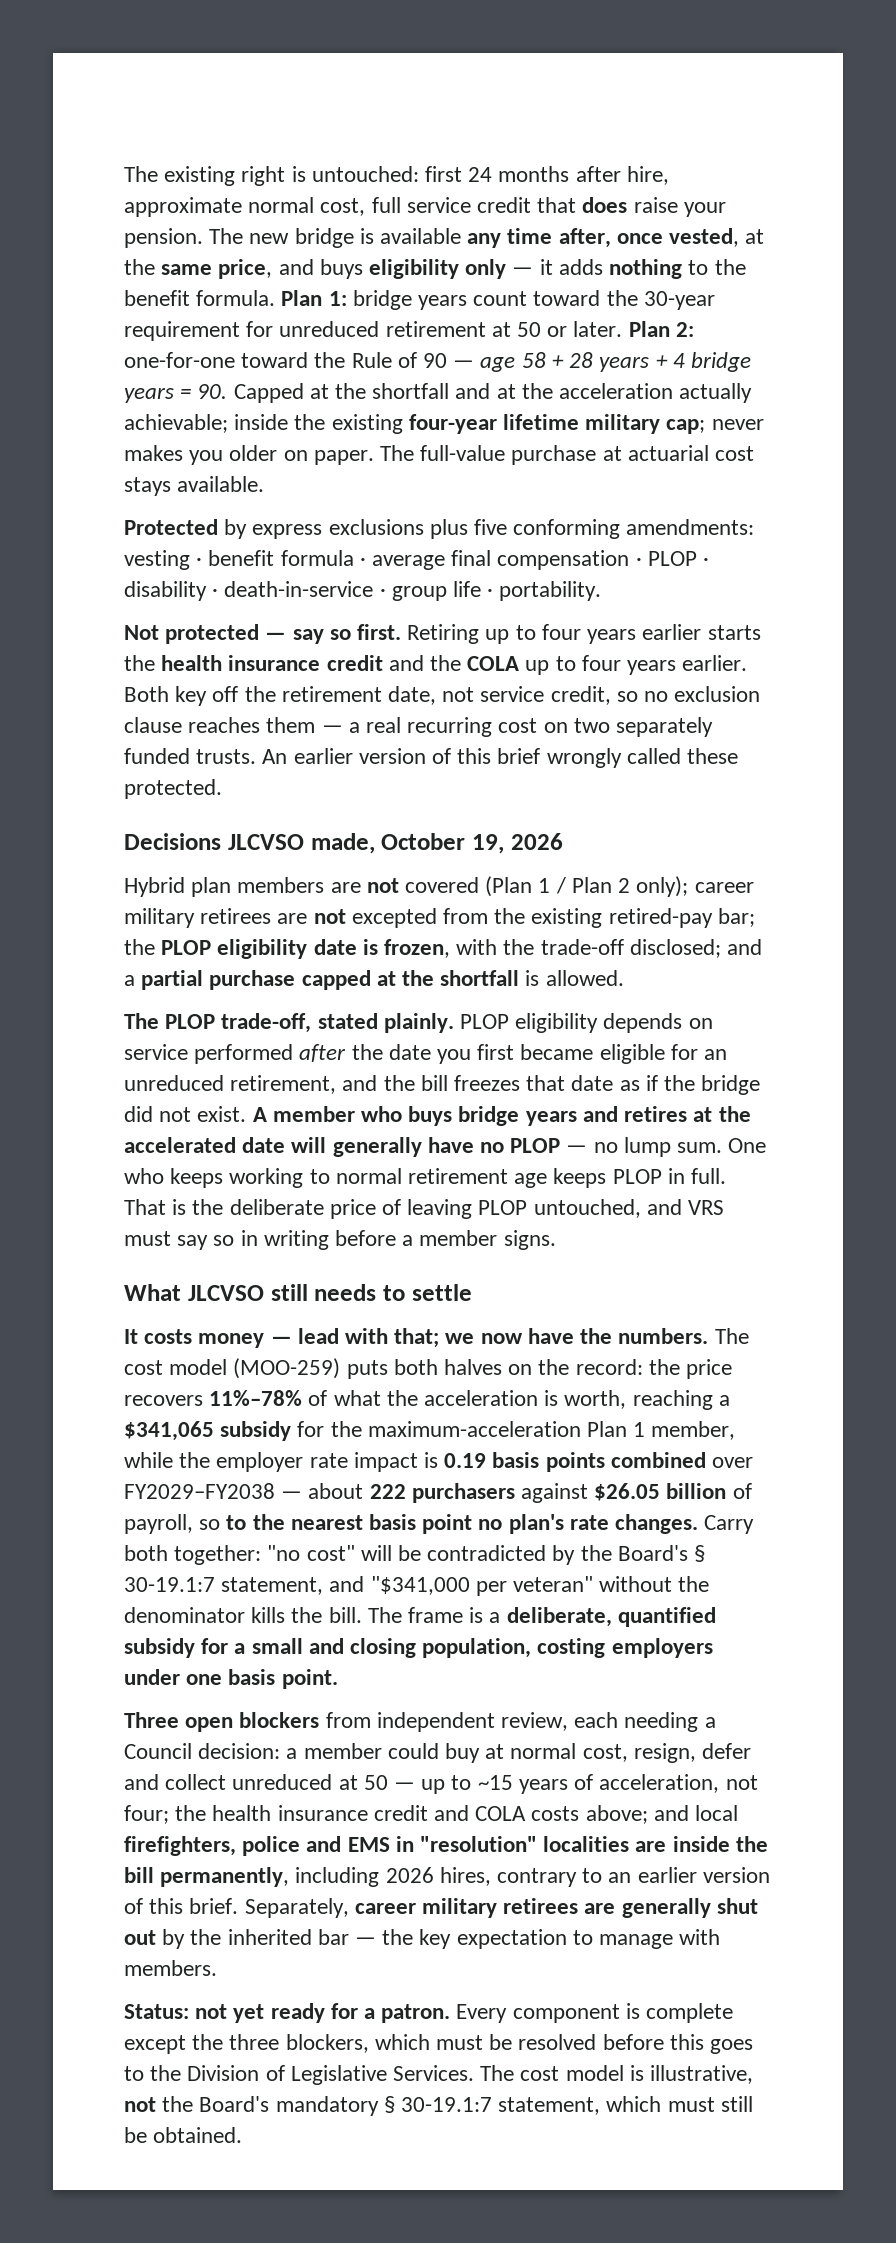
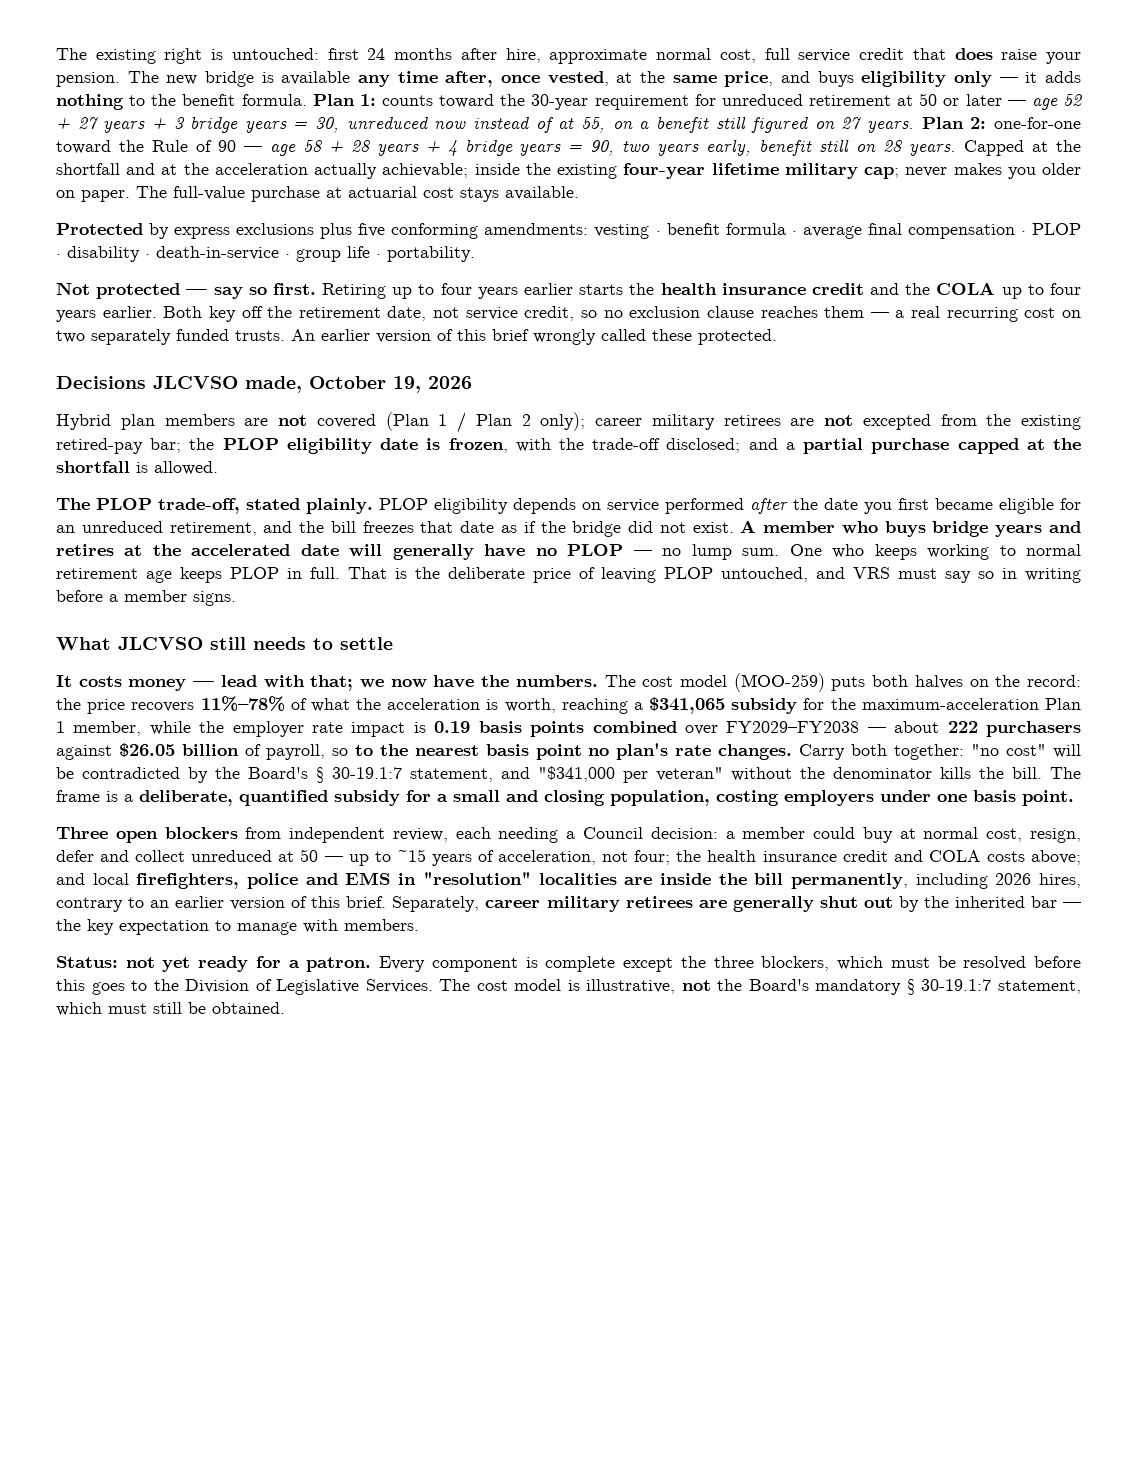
- Plan 1: bridge years count toward the 30-year requirement for unreduced retirement at 50 or later.
+ Plan 1: counts toward the 30-year requirement for unreduced retirement at 50 or later — age 52 + 27 years + 3 bridge years = 30, unreduced now instead of at 55, on a benefit still figured on 27 years.
- Plan 2: one-for-one toward the Rule of 90 — age 58 + 28 years + 4 bridge years = 90. Capped at the shortfall and at the acceleration actually achievable; inside the existing four-year lifetime military cap; never makes you older on paper.
+ Plan 2: one-for-one toward the Rule of 90 — age 58 + 28 years + 4 bridge years = 90, two years early, benefit still on 28 years. Capped at the shortfall and at the acceleration actually achievable; inside the existing four-year lifetime military cap; never makes you older on paper.

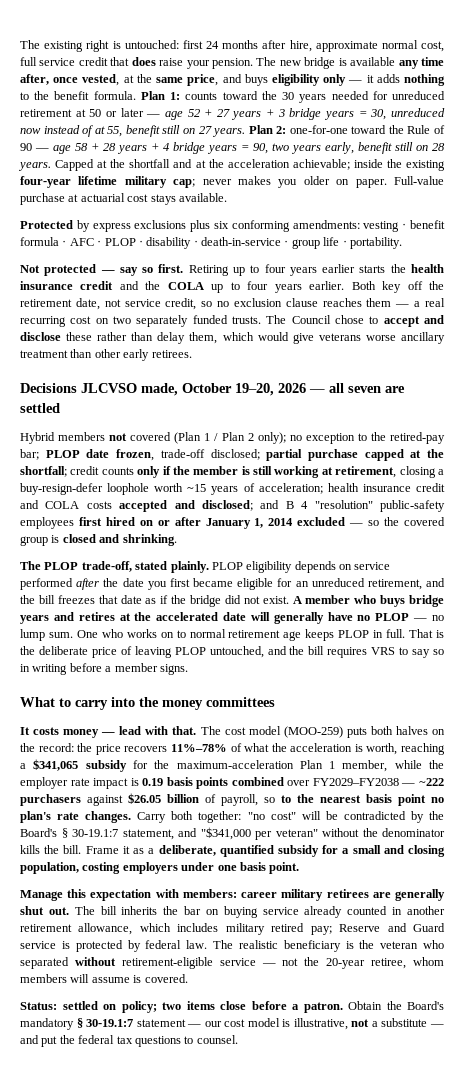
- Plan 1: counts toward the 30-year requirement for unreduced retirement at 50 or later — age 52 + 27 years + 3 bridge years = 30, unreduced now instead of at 55, on a benefit still figured on 27 years.
+ Plan 1: counts toward the 30 years needed for unreduced retirement at 50 or later — age 52 + 27 years + 3 bridge years = 30, unreduced now instead of at 55, benefit still on 27 years.
- Capped at the shortfall and at the acceleration actually achievable; inside the existing four-year lifetime military cap; never makes you older on paper.
+ Capped at the shortfall and at the acceleration achievable; inside the existing four-year lifetime military cap; never makes you older on paper.
- The full-value purchase at actuarial cost stays available.
+ Full-value purchase at actuarial cost stays available.
- Protected by express exclusions plus five conforming amendments: vesting · benefit formula · average final compensation · PLOP · disability · death-in-service · group life · portability.
+ Protected by express exclusions plus six conforming amendments: vesting · benefit formula · AFC · PLOP · disability · death-in-service · group life · portability.
- An earlier version of this brief wrongly called these protected.
+ The Council chose to accept and disclose these rather than delay them, which would give veterans worse ancillary treatment than other early retirees.
- Decisions JLCVSO made, October 19, 2026
- Hybrid plan members are not covered (Plan 1 / Plan 2 only); career military retirees are not excepted from the existing retired-pay bar; the PLOP eligibility date is frozen, with the trade-off disclosed; and a partial purchase capped at the shortfall is allowed.
+ Decisions JLCVSO made, October 19–20, 2026 — all seven are settled
+ Hybrid members not covered (Plan 1 / Plan 2 only); no exception to the retired-pay bar; PLOP date frozen, trade-off disclosed; partial purchase capped at the shortfall; credit counts only if the member is still working at retirement, closing a buy-resign-defer loophole worth ~15 years of acceleration; health insurance credit and COLA costs accepted and disclosed; and B 4 "resolution" public-safety employees first hired on or after January 1, 2014 excluded — so the covered group is closed and shrinking.
- One who keeps working to normal retirement age keeps PLOP in full.
+ One who works on to normal retirement age keeps PLOP in full.
- That is the deliberate price of leaving PLOP untouched, and VRS must say so in writing before a member signs.
+ That is the deliberate price of leaving PLOP untouched, and the bill requires VRS to say so in writing before a member signs.
- What JLCVSO still needs to settle
+ What to carry into the money committees
- It costs money — lead with that; we now have the numbers.
+ It costs money — lead with that.
- The cost model (MOO-259) puts both halves on the record: the price recovers 11%–78% of what the acceleration is worth, reaching a $341,065 subsidy for the maximum-acceleration Plan 1 member, while the employer rate impact is 0.19 basis points combined over FY2029–FY2038 — about 222 purchasers against $26.05 billion of payroll, so to the nearest basis point no plan's rate changes.
+ The cost model (MOO-259) puts both halves on the record: the price recovers 11%–78% of what the acceleration is worth, reaching a $341,065 subsidy for the maximum-acceleration Plan 1 member, while the employer rate impact is 0.19 basis points combined over FY2029–FY2038 — ~222 purchasers against $26.05 billion of payroll, so to the nearest basis point no plan's rate changes.
- The frame is a deliberate, quantified subsidy for a small and closing population, costing employers under one basis point.
+ Frame it as a deliberate, quantified subsidy for a small and closing population, costing employers under one basis point.
- Three open blockers from independent review, each needing a Council decision: a member could buy at normal cost, resign, defer and collect unreduced at 50 — up to ~15 years of acceleration, not four; the health insurance credit and COLA costs above; and local firefighters, police and EMS in "resolution" localities are inside the bill permanently, including 2026 hires, contrary to an earlier version of this brief. Separately, career military retirees are generally shut out by the inherited bar — the key expectation to manage with members.
- Status: not yet ready for a patron. Every component is complete except the three blockers, which must be resolved before this goes to the Division of Legislative Services. The cost model is illustrative, not the Board's mandatory § 30-19.1:7 statement, which must still be obtained.
+ Manage this expectation with members: career military retirees are generally shut out. The bill inherits the bar on buying service already counted in another retirement allowance, which includes military retired pay; Reserve and Guard service is protected by federal law. The realistic beneficiary is the veteran who separated without retirement-eligible service — not the 20-year retiree, whom members will assume is covered.
+ Status: settled on policy; two items close before a patron. Obtain the Board's mandatory § 30-19.1:7 statement — our cost model is illustrative, not a substitute — and put the federal tax questions to counsel.

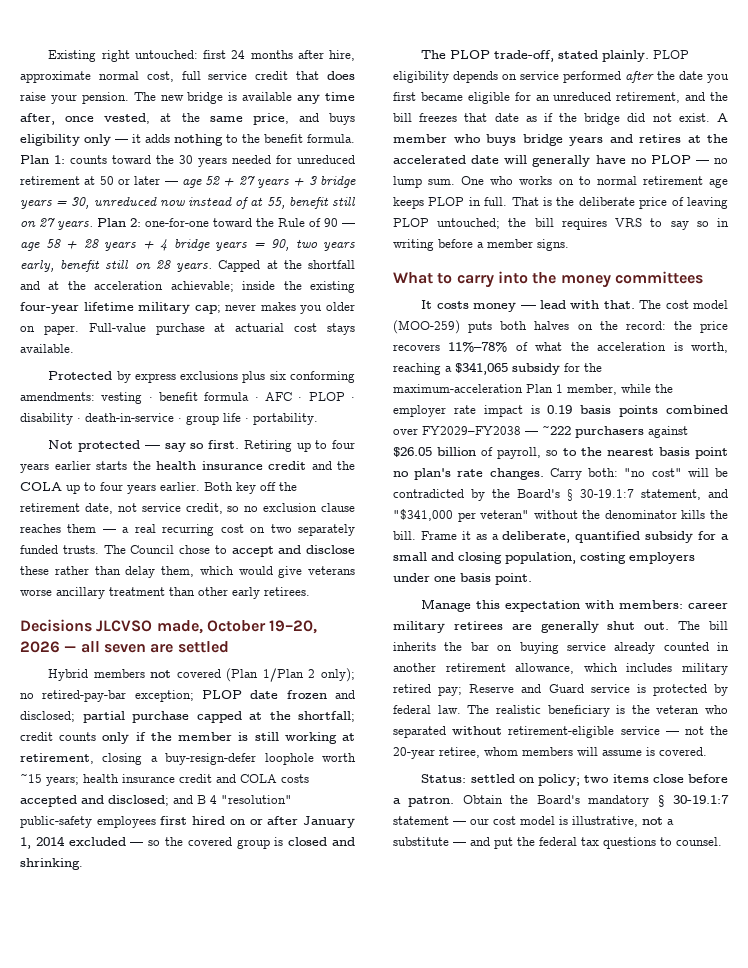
- The existing right is untouched: first 24 months after hire, approximate normal cost, full service credit that does raise your pension.
+ Existing right untouched: first 24 months after hire, approximate normal cost, full service credit that does raise your pension.
- Hybrid members not covered (Plan 1 / Plan 2 only); no exception to the retired-pay bar; PLOP date frozen, trade-off disclosed;
+ Hybrid members not covered (Plan 1/Plan 2 only); no retired-pay-bar exception; PLOP date frozen and disclosed;
- credit counts only if the member is still working at retirement, closing a buy-resign-defer loophole worth ~15 years of acceleration;
+ credit counts only if the member is still working at retirement, closing a buy-resign-defer loophole worth ~15 years;
- That is the deliberate price of leaving PLOP untouched, and the bill requires VRS to say so in writing before a member signs.
+ That is the deliberate price of leaving PLOP untouched; the bill requires VRS to say so in writing before a member signs.
- Carry both together: "no cost" will be contradicted by the Board's § 30-19.1:7 statement, and "$341,000 per veteran" without the denominator kills the bill.
+ Carry both: "no cost" will be contradicted by the Board's § 30-19.1:7 statement, and "$341,000 per veteran" without the denominator kills the bill.

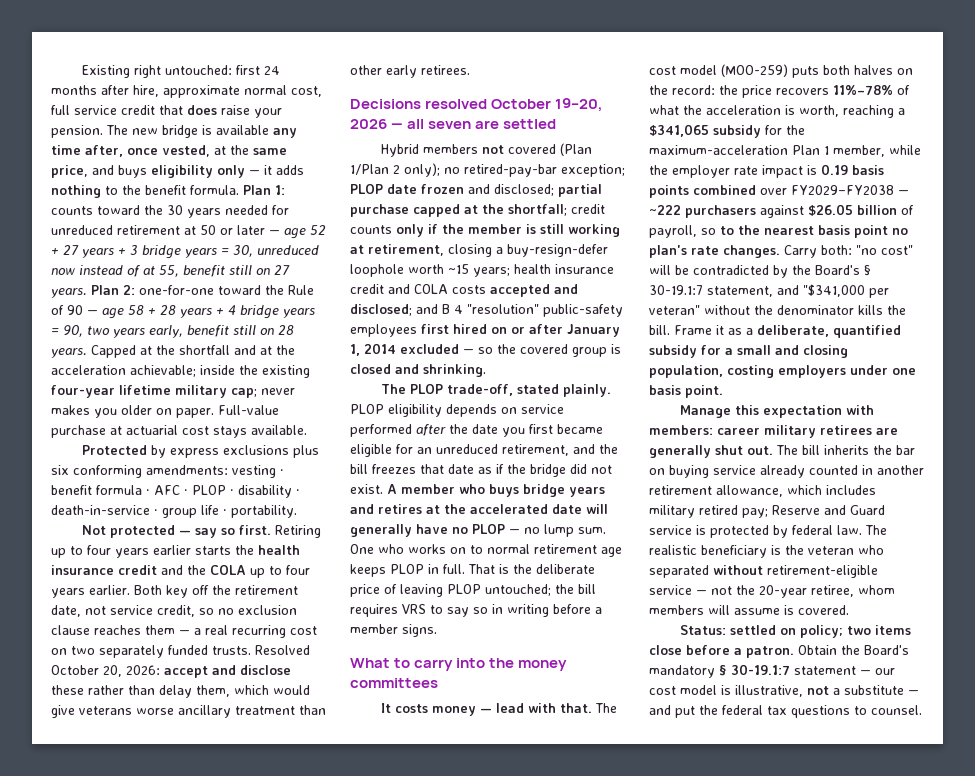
- The Council chose to accept and disclose these rather than delay them, which would give veterans worse ancillary treatment than other early retirees.
+ Resolved October 20, 2026: accept and disclose these rather than delay them, which would give veterans worse ancillary treatment than other early retirees.
- Decisions JLCVSO made, October 19–20, 2026 — all seven are settled
+ Decisions resolved October 19–20, 2026 — all seven are settled

